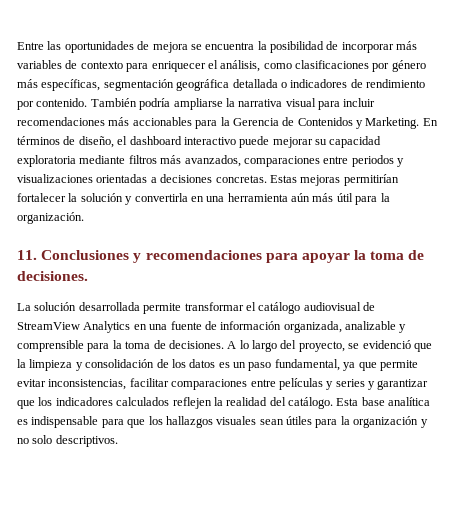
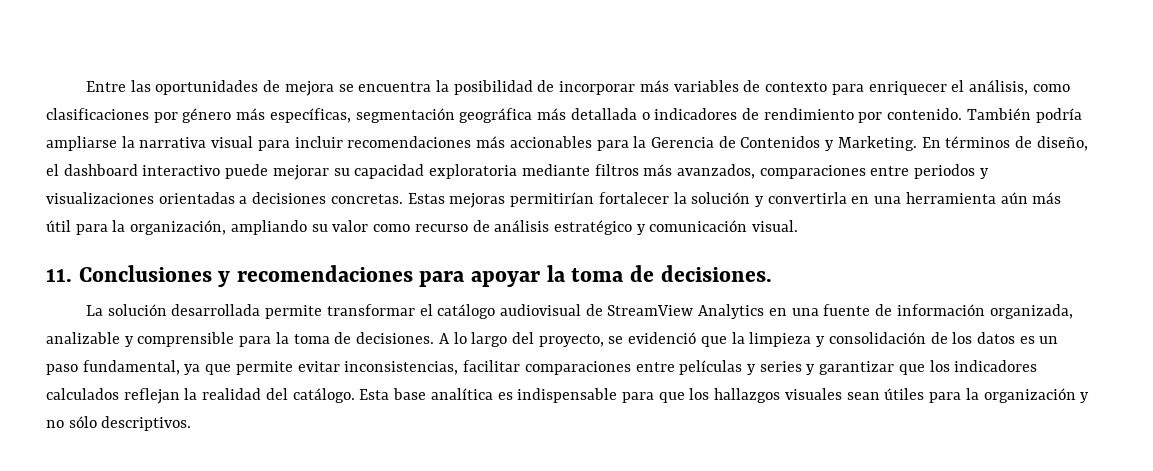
- Entre las oportunidades de mejora se encuentra la posibilidad de incorporar más variables de contexto para enriquecer el análisis, como clasificaciones por género más específicas, segmentación geográfica detallada o indicadores de rendimiento por contenido.
+ Entre las oportunidades de mejora se encuentra la posibilidad de incorporar más variables de contexto para enriquecer el análisis, como clasificaciones por género más específicas, segmentación geográfica más detallada o indicadores de rendimiento por contenido.
- Estas mejoras permitirían fortalecer la solución y convertirla en una herramienta aún más útil para la organización.
+ Estas mejoras permitirían fortalecer la solución y convertirla en una herramienta aún más útil para la organización, ampliando su valor como recurso de análisis estratégico y comunicación visual.
- A lo largo del proyecto, se evidenció que la limpieza y consolidación de los datos es un paso fundamental, ya que permite evitar inconsistencias, facilitar comparaciones entre películas y series y garantizar que los indicadores calculados reflejen la realidad del catálogo.
+ A lo largo del proyecto, se evidenció que la limpieza y consolidación de los datos es un paso fundamental, ya que permite evitar inconsistencias, facilitar comparaciones entre películas y series y garantizar que los indicadores calculados reflejan la realidad del catálogo.
- Esta base analítica es indispensable para que los hallazgos visuales sean útiles para la organización y no solo descriptivos.
+ Esta base analítica es indispensable para que los hallazgos visuales sean útiles para la organización y no sólo descriptivos.

